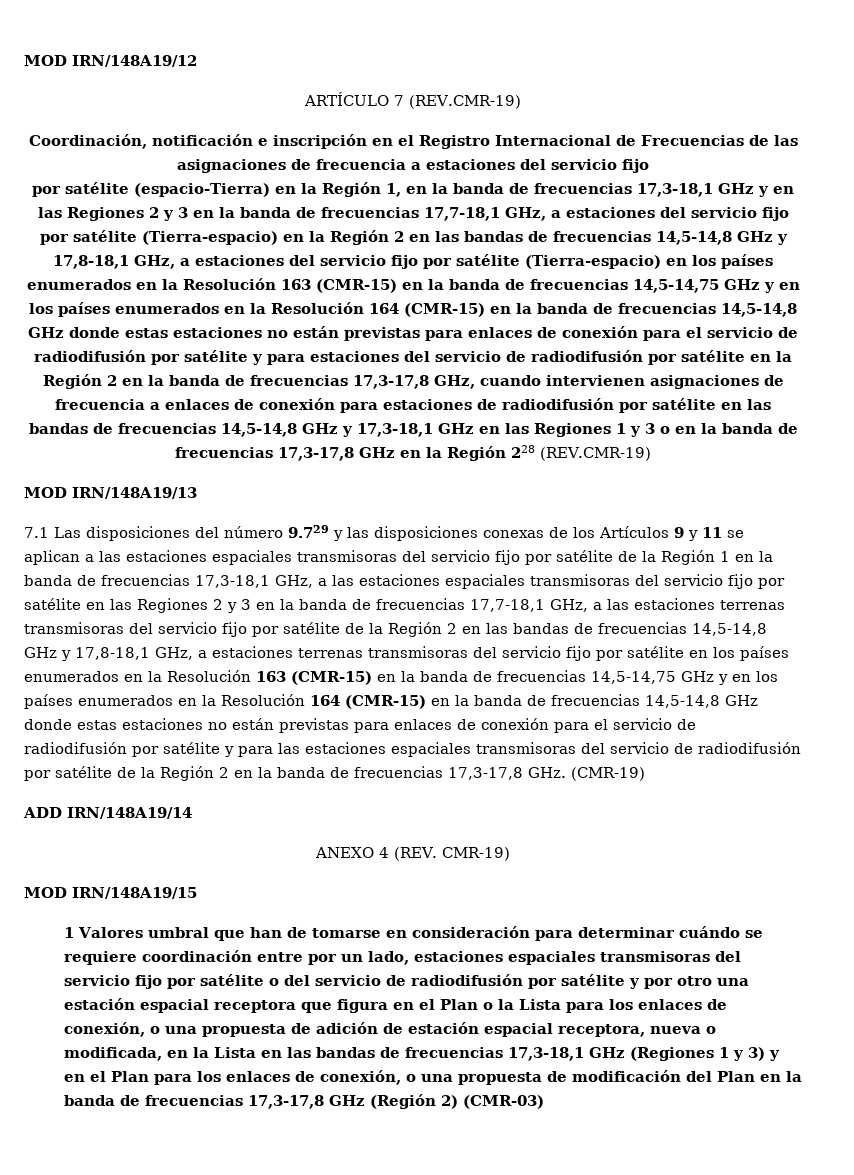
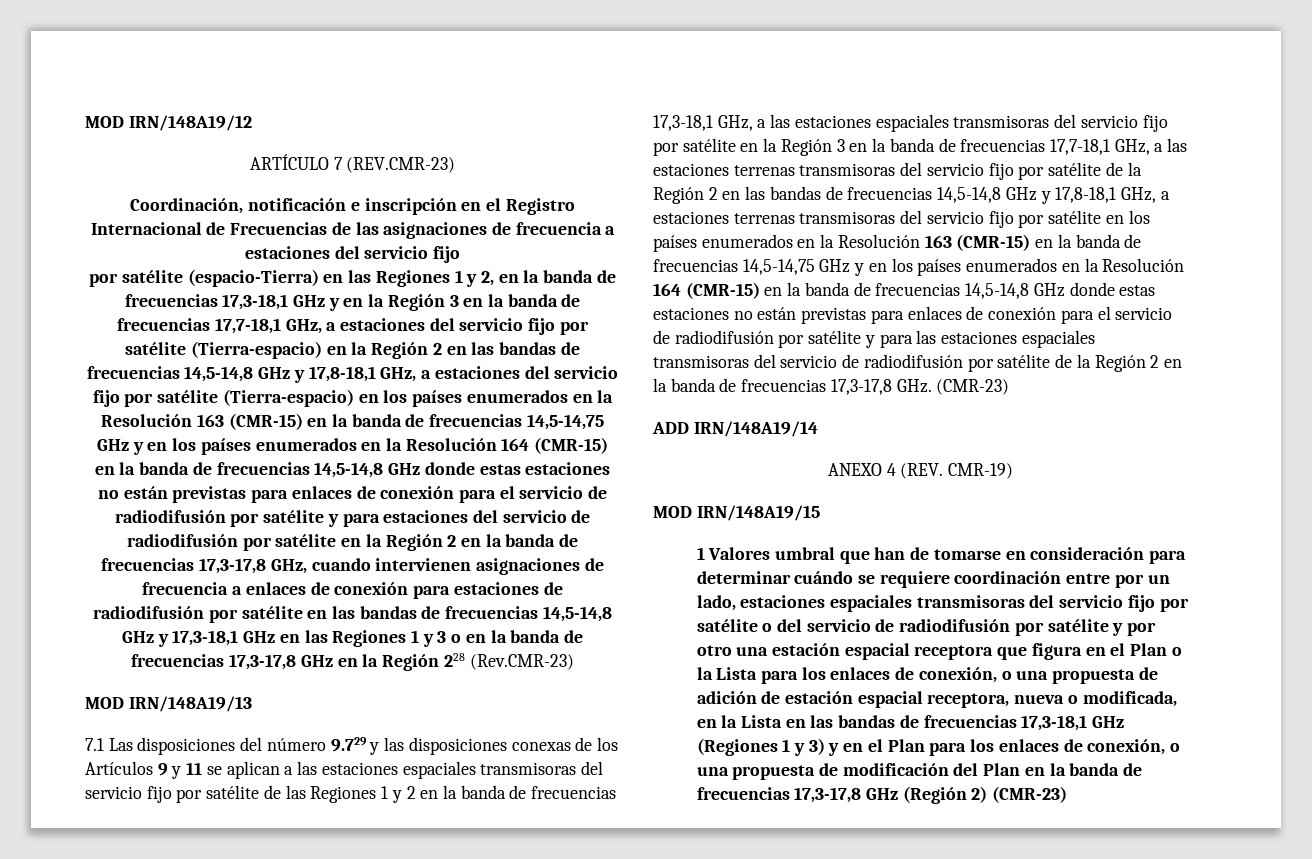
- ARTÍCULO 7 (REV.CMR-19)
+ ARTÍCULO 7 (REV.CMR-23)
- por satélite (espacio-Tierra) en la Región 1, en la banda de frecuencias 17,3-18,1 GHz y en las Regiones 2 y 3 en la banda de frecuencias 17,7-18,1 GHz, a estaciones del servicio fijo por satélite (Tierra-espacio) en la Región 2 en las bandas de frecuencias 14,5-14,8 GHz y 17,8-18,1 GHz, a estaciones del servicio fijo por satélite (Tierra-espacio) en los países enumerados en la Resolución 163 (CMR-15) en la banda de frecuencias 14,5-14,75 GHz y en los países enumerados en la Resolución 164 (CMR-15) en la banda de frecuencias 14,5-14,8 GHz donde estas estaciones no están previstas para enlaces de conexión para el servicio de radiodifusión por satélite y para estaciones del servicio de radiodifusión por satélite en la Región 2 en la banda de frecuencias 17,3-17,8 GHz, cuando intervienen asignaciones de frecuencia a enlaces de conexión para estaciones de radiodifusión por satélite en las bandas de frecuencias 14,5-14,8 GHz y 17,3-18,1 GHz en las Regiones 1 y 3 o en la banda de frecuencias 17,3-17,8 GHz en la Región 228 (REV.CMR-19)
+ por satélite (espacio-Tierra) en las Regiones 1 y 2, en la banda de frecuencias 17,3-18,1 GHz y en la Región 3 en la banda de frecuencias 17,7-18,1 GHz, a estaciones del servicio fijo por satélite (Tierra-espacio) en la Región 2 en las bandas de frecuencias 14,5-14,8 GHz y 17,8-18,1 GHz, a estaciones del servicio fijo por satélite (Tierra-espacio) en los países enumerados en la Resolución 163 (CMR-15) en la banda de frecuencias 14,5-14,75 GHz y en los países enumerados en la Resolución 164 (CMR-15) en la banda de frecuencias 14,5-14,8 GHz donde estas estaciones no están previstas para enlaces de conexión para el servicio de radiodifusión por satélite y para estaciones del servicio de radiodifusión por satélite en la Región 2 en la banda de frecuencias 17,3-17,8 GHz, cuando intervienen asignaciones de frecuencia a enlaces de conexión para estaciones de radiodifusión por satélite en las bandas de frecuencias 14,5-14,8 GHz y 17,3-18,1 GHz en las Regiones 1 y 3 o en la banda de frecuencias 17,3-17,8 GHz en la Región 228 (Rev.CMR-23)
- 7.1 Las disposiciones del número 9.729 y las disposiciones conexas de los Artículos 9 y 11 se aplican a las estaciones espaciales transmisoras del servicio fijo por satélite de la Región 1 en la banda de frecuencias 17,3-18,1 GHz, a las estaciones espaciales transmisoras del servicio fijo por satélite en las Regiones 2 y 3 en la banda de frecuencias 17,7-18,1 GHz, a las estaciones terrenas transmisoras del servicio fijo por satélite de la Región 2 en las bandas de frecuencias 14,5-14,8 GHz y 17,8-18,1 GHz, a estaciones terrenas transmisoras del servicio fijo por satélite en los países enumerados en la Resolución 163 (CMR-15) en la banda de frecuencias 14,5-14,75 GHz y en los países enumerados en la Resolución 164 (CMR-15) en la banda de frecuencias 14,5-14,8 GHz donde estas estaciones no están previstas para enlaces de conexión para el servicio de radiodifusión por satélite y para las estaciones espaciales transmisoras del servicio de radiodifusión por satélite de la Región 2 en la banda de frecuencias 17,3-17,8 GHz. (CMR-19)
+ 7.1 Las disposiciones del número 9.729 y las disposiciones conexas de los Artículos 9 y 11 se aplican a las estaciones espaciales transmisoras del servicio fijo por satélite de las Regiones 1 y 2 en la banda de frecuencias 17,3-18,1 GHz, a las estaciones espaciales transmisoras del servicio fijo por satélite en la Región 3 en la banda de frecuencias 17,7-18,1 GHz, a las estaciones terrenas transmisoras del servicio fijo por satélite de la Región 2 en las bandas de frecuencias 14,5-14,8 GHz y 17,8-18,1 GHz, a estaciones terrenas transmisoras del servicio fijo por satélite en los países enumerados en la Resolución 163 (CMR-15) en la banda de frecuencias 14,5-14,75 GHz y en los países enumerados en la Resolución 164 (CMR-15) en la banda de frecuencias 14,5-14,8 GHz donde estas estaciones no están previstas para enlaces de conexión para el servicio de radiodifusión por satélite y para las estaciones espaciales transmisoras del servicio de radiodifusión por satélite de la Región 2 en la banda de frecuencias 17,3-17,8 GHz. (CMR-23)
- 1 Valores umbral que han de tomarse en consideración para determinar cuándo se requiere coordinación entre por un lado, estaciones espaciales transmisoras del servicio fijo por satélite o del servicio de radiodifusión por satélite y por otro una estación espacial receptora que figura en el Plan o la Lista para los enlaces de conexión, o una propuesta de adición de estación espacial receptora, nueva o modificada, en la Lista en las bandas de frecuencias 17,3-18,1 GHz (Regiones 1 y 3) y en el Plan para los enlaces de conexión, o una propuesta de modificación del Plan en la banda de frecuencias 17,3-17,8 GHz (Región 2) (CMR-03)
+ 1 Valores umbral que han de tomarse en consideración para determinar cuándo se requiere coordinación entre por un lado, estaciones espaciales transmisoras del servicio fijo por satélite o del servicio de radiodifusión por satélite y por otro una estación espacial receptora que figura en el Plan o la Lista para los enlaces de conexión, o una propuesta de adición de estación espacial receptora, nueva o modificada, en la Lista en las bandas de frecuencias 17,3-18,1 GHz (Regiones 1 y 3) y en el Plan para los enlaces de conexión, o una propuesta de modificación del Plan en la banda de frecuencias 17,3-17,8 GHz (Región 2) (CMR-23)

